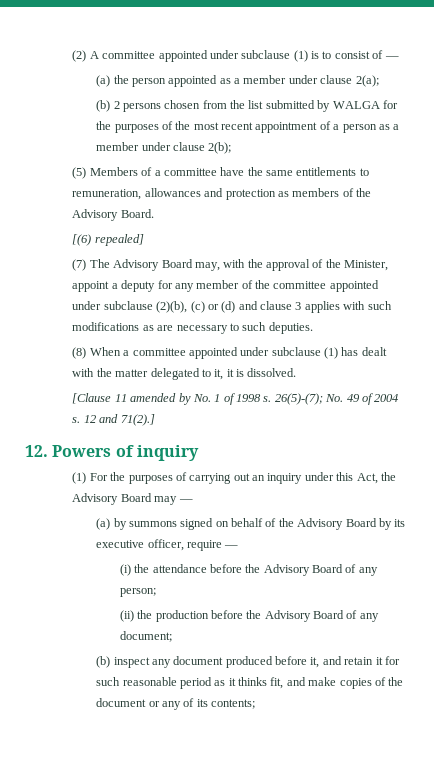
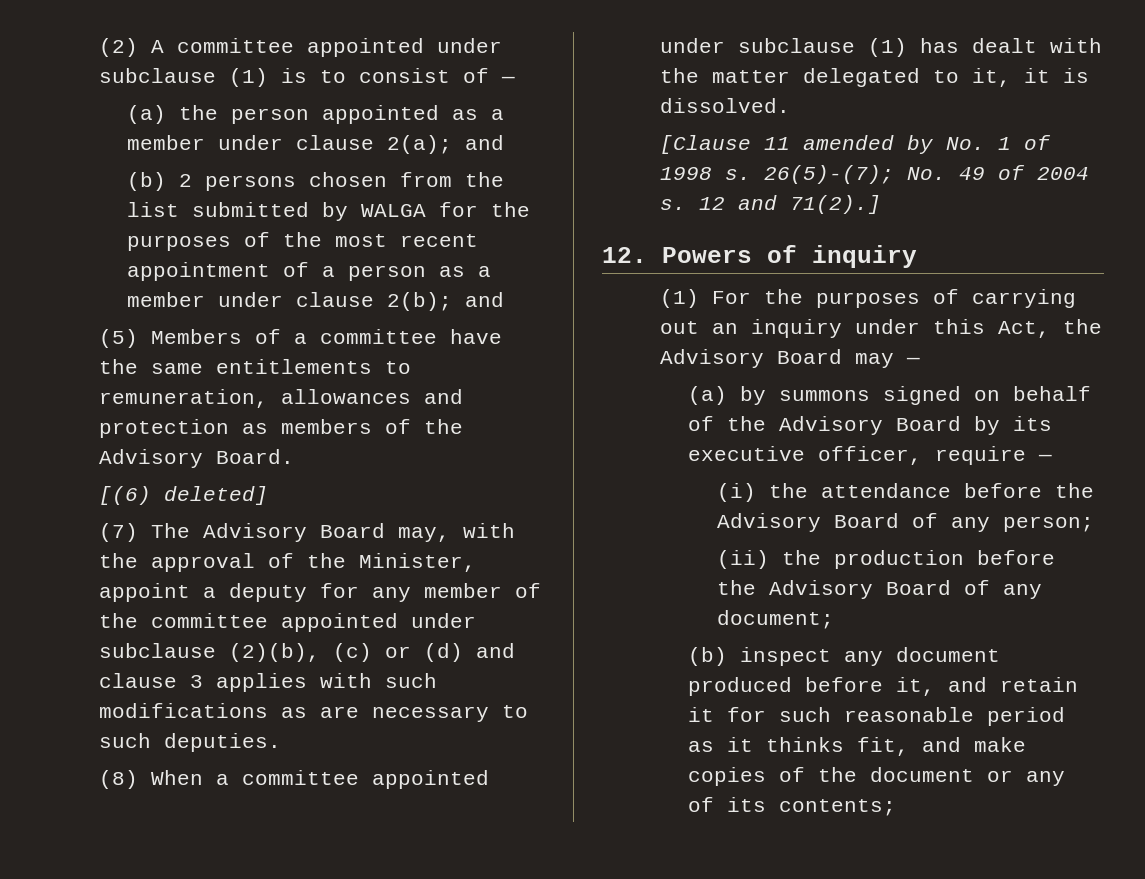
- (a) the person appointed as a member under clause 2(a);
+ (a) the person appointed as a member under clause 2(a); and
- (b) 2 persons chosen from the list submitted by WALGA for the purposes of the most recent appointment of a person as a member under clause 2(b);
+ (b) 2 persons chosen from the list submitted by WALGA for the purposes of the most recent appointment of a person as a member under clause 2(b); and
- [(6) repealed]
+ [(6) deleted]

